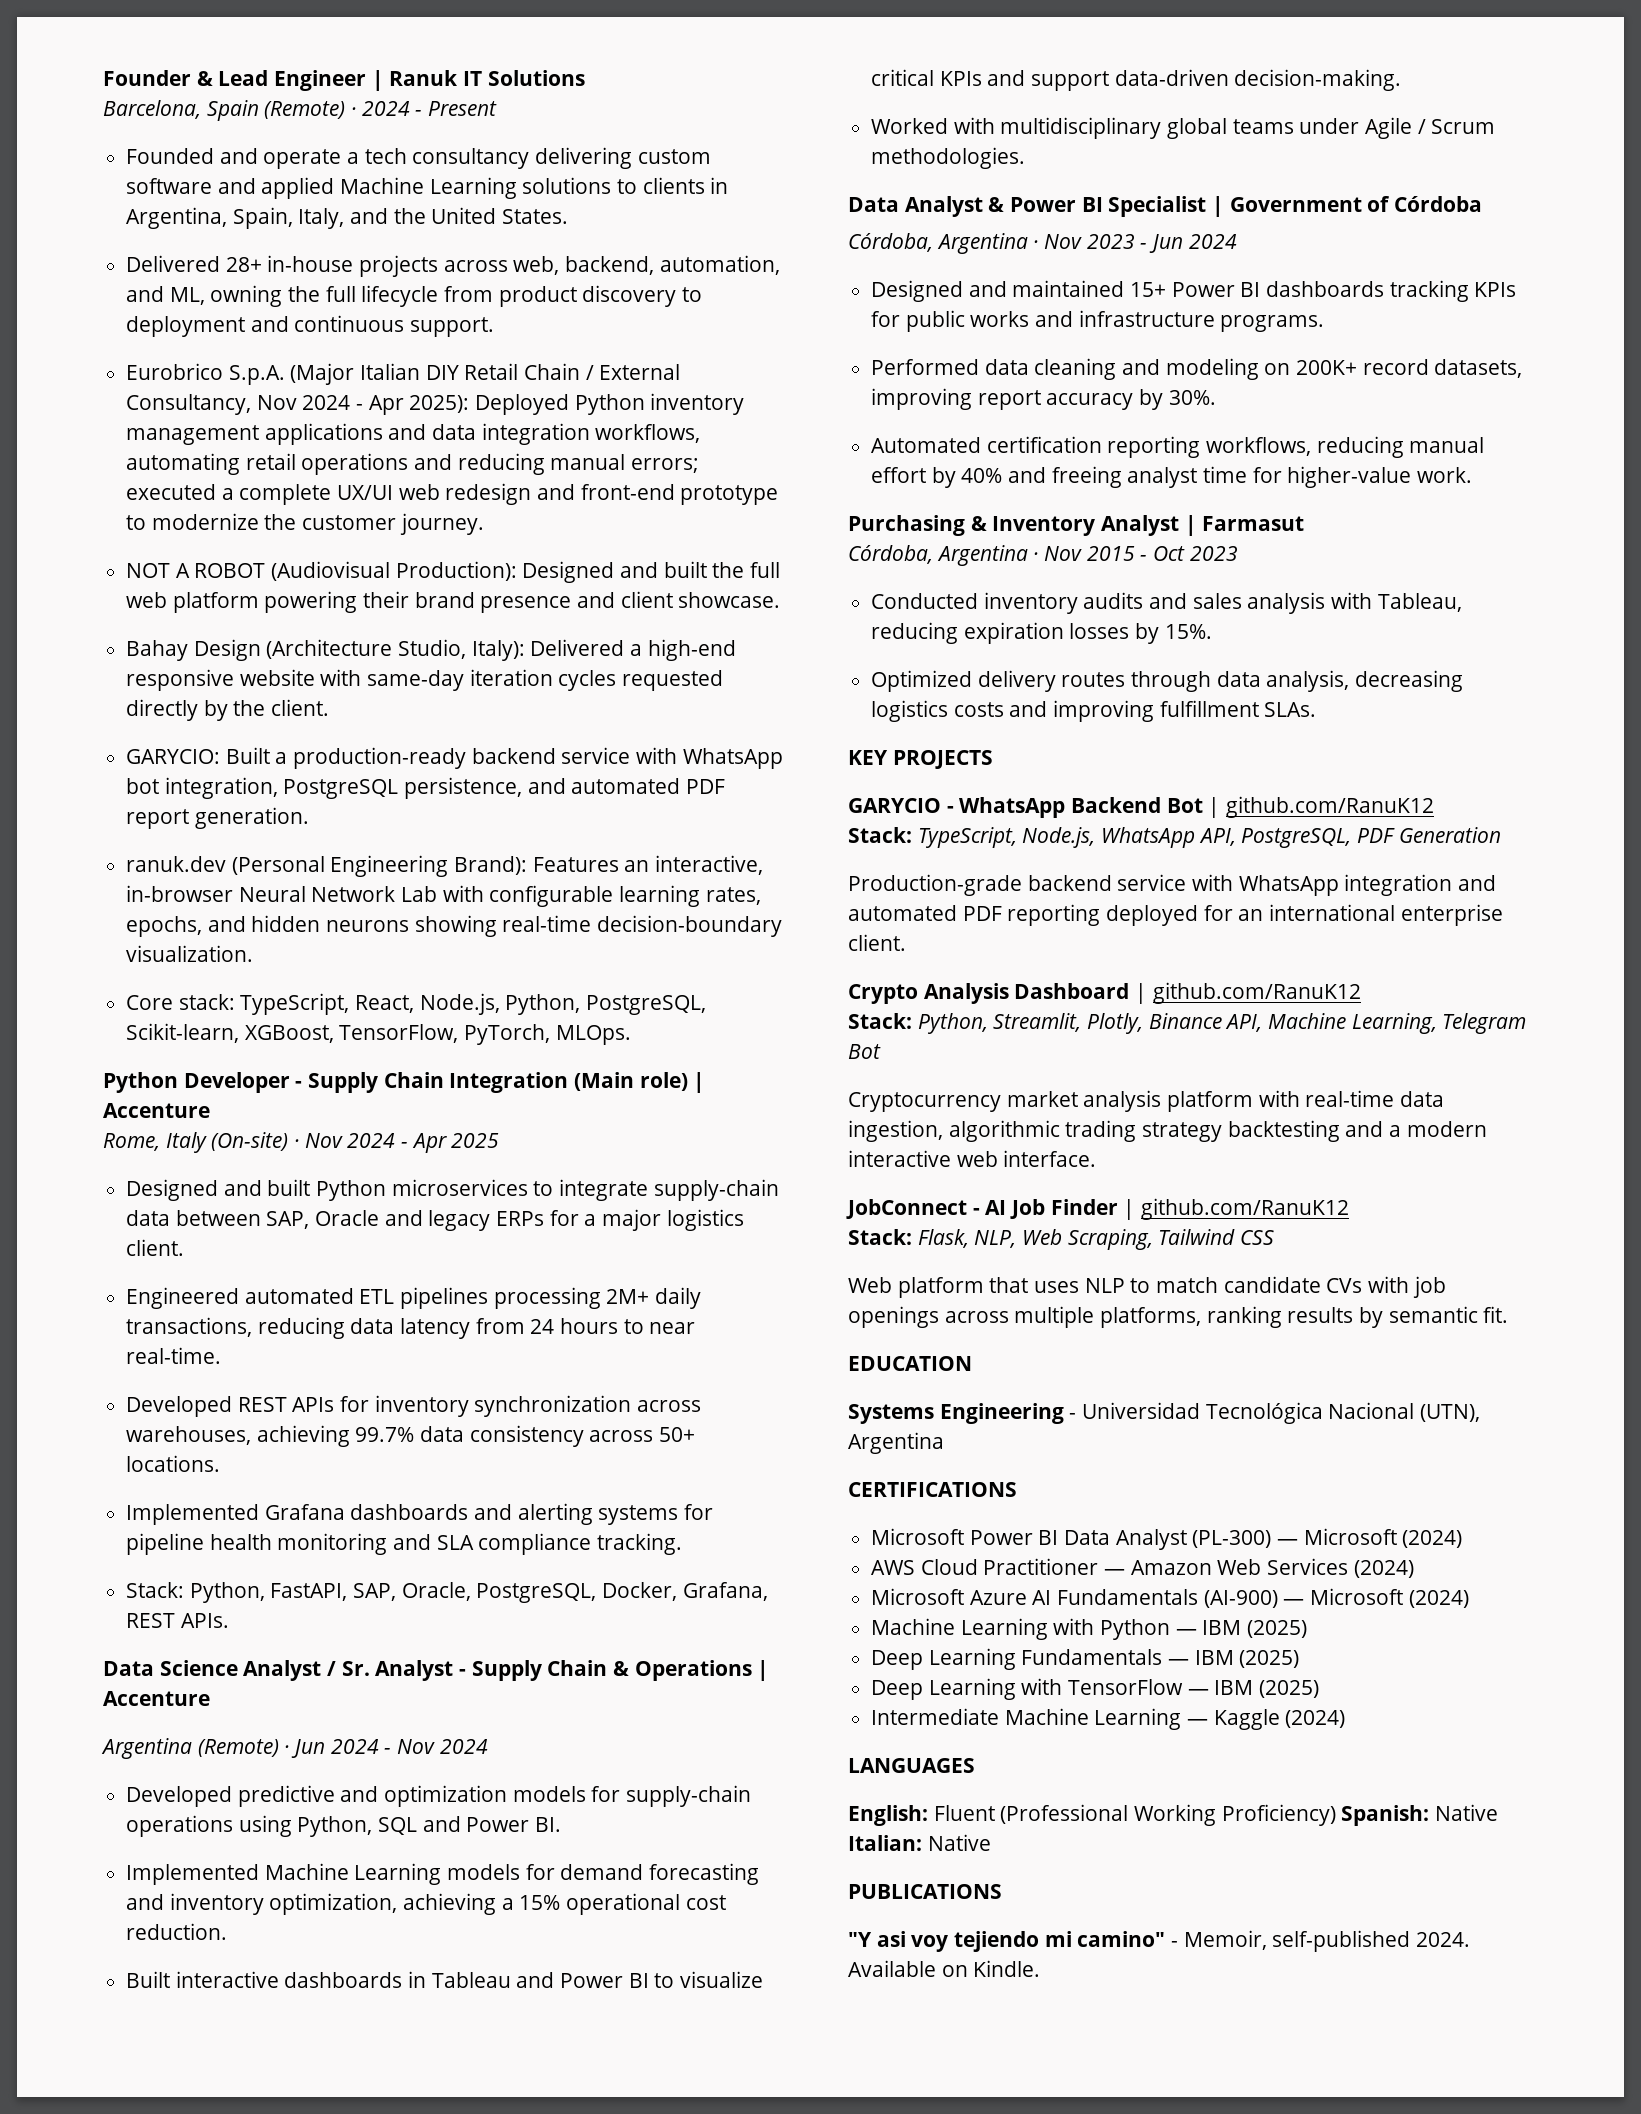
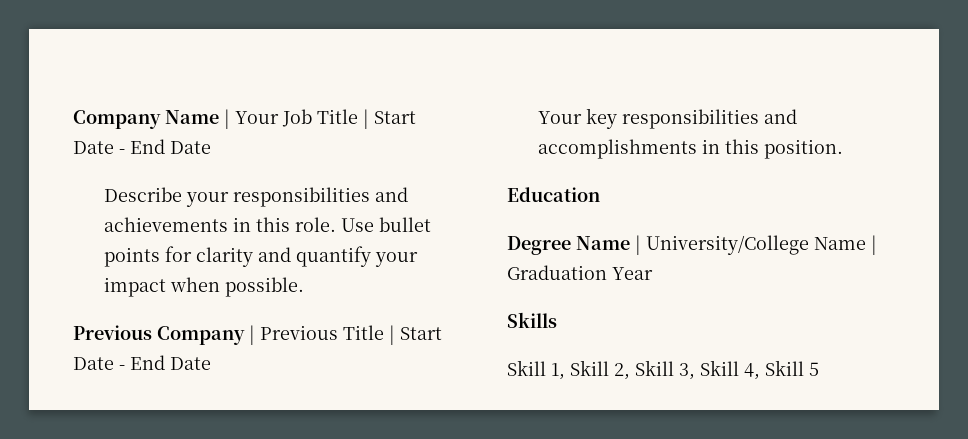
- Founder & Lead Engineer | Ranuk IT Solutions
- Barcelona, Spain (Remote) · 2024 - Present
- Founded and operate a tech consultancy delivering custom software and applied Machine Learning solutions to clients in Argentina, Spain, Italy, and the United States.
- Delivered 28+ in-house projects across web, backend, automation, and ML, owning the full lifecycle from product discovery to deployment and continuous support.
- Eurobrico S.p.A. (Major Italian DIY Retail Chain / External Consultancy, Nov 2024 - Apr 2025): Deployed Python inventory management applications and data integration workflows, automating retail operations and reducing manual errors; executed a complete UX/UI web redesign and front-end prototype to modernize the customer journey.
- NOT A ROBOT (Audiovisual Production): Designed and built the full web platform powering their brand presence and client showcase.
- Bahay Design (Architecture Studio, Italy): Delivered a high-end responsive website with same-day iteration cycles requested directly by the client.
- GARYCIO: Built a production-ready backend service with WhatsApp bot integration, PostgreSQL persistence, and automated PDF report generation.
- ranuk.dev (Personal Engineering Brand): Features an interactive, in-browser Neural Network Lab with configurable learning rates, epochs, and hidden neurons showing real-time decision-boundary visualization.
- Core stack: TypeScript, React, Node.js, Python, PostgreSQL, Scikit-learn, XGBoost, TensorFlow, PyTorch, MLOps.
- Python Developer - Supply Chain Integration (Main role) | Accenture
- Rome, Italy (On-site) · Nov 2024 - Apr 2025
- Designed and built Python microservices to integrate supply-chain data between SAP, Oracle and legacy ERPs for a major logistics client.
- Engineered automated ETL pipelines processing 2M+ daily transactions, reducing data latency from 24 hours to near real-time.
- Developed REST APIs for inventory synchronization across warehouses, achieving 99.7% data consistency across 50+ locations.
- Implemented Grafana dashboards and alerting systems for pipeline health monitoring and SLA compliance tracking.
- Stack: Python, FastAPI, SAP, Oracle, PostgreSQL, Docker, Grafana, REST APIs.
- Data Science Analyst / Sr. Analyst - Supply Chain & Operations | Accenture
- Argentina (Remote) · Jun 2024 - Nov 2024
- Developed predictive and optimization models for supply-chain operations using Python, SQL and Power BI.
- Implemented Machine Learning models for demand forecasting and inventory optimization, achieving a 15% operational cost reduction.
- Built interactive dashboards in Tableau and Power BI to visualize critical KPIs and support data-driven decision-making.
- Worked with multidisciplinary global teams under Agile / Scrum methodologies.
- Data Analyst & Power BI Specialist | Government of Córdoba
- Córdoba, Argentina · Nov 2023 - Jun 2024
- Designed and maintained 15+ Power BI dashboards tracking KPIs for public works and infrastructure programs.
- Performed data cleaning and modeling on 200K+ record datasets, improving report accuracy by 30%.
- Automated certification reporting workflows, reducing manual effort by 40% and freeing analyst time for higher-value work.
- Purchasing & Inventory Analyst | Farmasut
- Córdoba, Argentina · Nov 2015 - Oct 2023
- Conducted inventory audits and sales analysis with Tableau, reducing expiration losses by 15%.
- Optimized delivery routes through data analysis, decreasing logistics costs and improving fulfillment SLAs.
- KEY PROJECTS
- GARYCIO - WhatsApp Backend Bot | github.com/RanuK12
- Stack: TypeScript, Node.js, WhatsApp API, PostgreSQL, PDF Generation
- Production-grade backend service with WhatsApp integration and automated PDF reporting deployed for an international enterprise client.
- Crypto Analysis Dashboard | github.com/RanuK12
- Stack: Python, Streamlit, Plotly, Binance API, Machine Learning, Telegram Bot
- Cryptocurrency market analysis platform with real-time data ingestion, algorithmic trading strategy backtesting and a modern interactive web interface.
- JobConnect - AI Job Finder | github.com/RanuK12
- Stack: Flask, NLP, Web Scraping, Tailwind CSS
- Web platform that uses NLP to match candidate CVs with job openings across multiple platforms, ranking results by semantic fit.
- EDUCATION
- Systems Engineering - Universidad Tecnológica Nacional (UTN), Argentina
- CERTIFICATIONS
- Microsoft Power BI Data Analyst (PL-300) — Microsoft (2024)
- AWS Cloud Practitioner — Amazon Web Services (2024)
- Microsoft Azure AI Fundamentals (AI-900) — Microsoft (2024)
- Machine Learning with Python — IBM (2025)
- Deep Learning Fundamentals — IBM (2025)
- Deep Learning with TensorFlow — IBM (2025)
- Intermediate Machine Learning — Kaggle (2024)
- LANGUAGES
- English: Fluent (Professional Working Proficiency) Spanish: Native Italian: Native
- PUBLICATIONS
- "Y asi voy tejiendo mi camino" - Memoir, self-published 2024. Available on Kindle.
+ Company Name | Your Job Title | Start Date - End Date
+ Describe your responsibilities and achievements in this role. Use bullet points for clarity and quantify your impact when possible.
+ Previous Company | Previous Title | Start Date - End Date
+ Your key responsibilities and accomplishments in this position.
+ Education
+ Degree Name | University/College Name | Graduation Year
+ Skills
+ Skill 1, Skill 2, Skill 3, Skill 4, Skill 5

